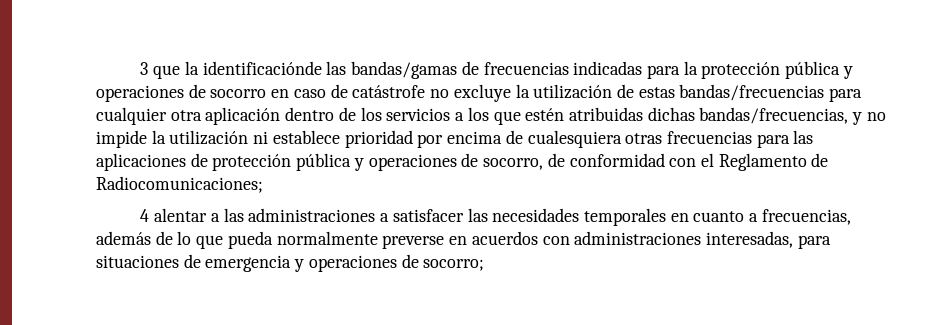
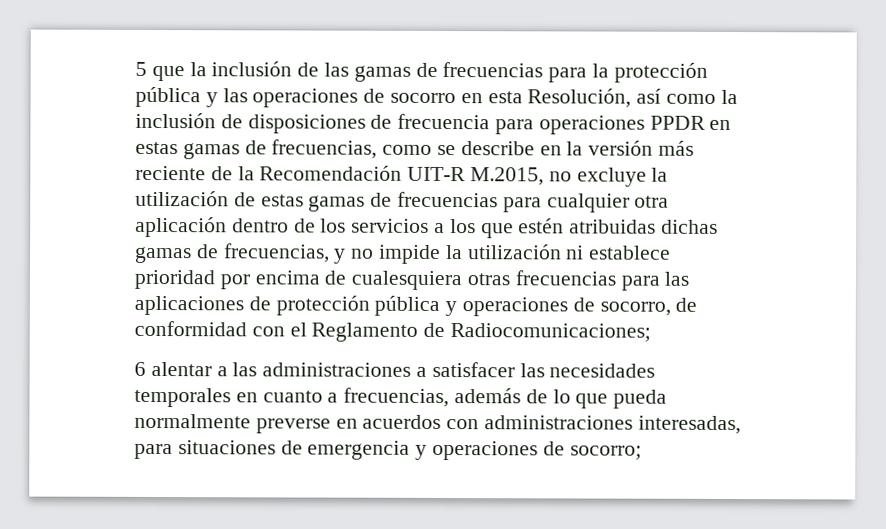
- 3 que la identificaciónde las bandas/gamas de frecuencias indicadas para la protección pública y operaciones de socorro en caso de catástrofe no excluye la utilización de estas bandas/frecuencias para cualquier otra aplicación dentro de los servicios a los que estén atribuidas dichas bandas/frecuencias, y no impide la utilización ni establece prioridad por encima de cualesquiera otras frecuencias para las aplicaciones de protección pública y operaciones de socorro, de conformidad con el Reglamento de Radiocomunicaciones;
+ 5 que la inclusión de las gamas de frecuencias para la protección pública y las operaciones de socorro en esta Resolución, así como la inclusión de disposiciones de frecuencia para operaciones PPDR en estas gamas de frecuencias, como se describe en la versión más reciente de la Recomendación UIT-R M.2015, no excluye la utilización de estas gamas de frecuencias para cualquier otra aplicación dentro de los servicios a los que estén atribuidas dichas gamas de frecuencias, y no impide la utilización ni establece prioridad por encima de cualesquiera otras frecuencias para las aplicaciones de protección pública y operaciones de socorro, de conformidad con el Reglamento de Radiocomunicaciones;
- 4 alentar a las administraciones a satisfacer las necesidades temporales en cuanto a frecuencias, además de lo que pueda normalmente preverse en acuerdos con administraciones interesadas, para situaciones de emergencia y operaciones de socorro;
+ 6 alentar a las administraciones a satisfacer las necesidades temporales en cuanto a frecuencias, además de lo que pueda normalmente preverse en acuerdos con administraciones interesadas, para situaciones de emergencia y operaciones de socorro;

